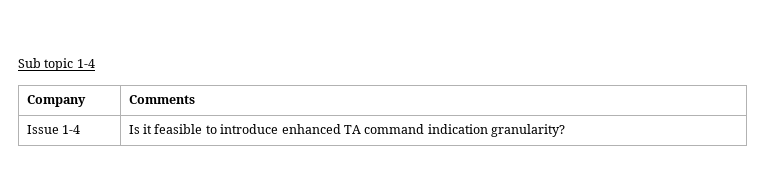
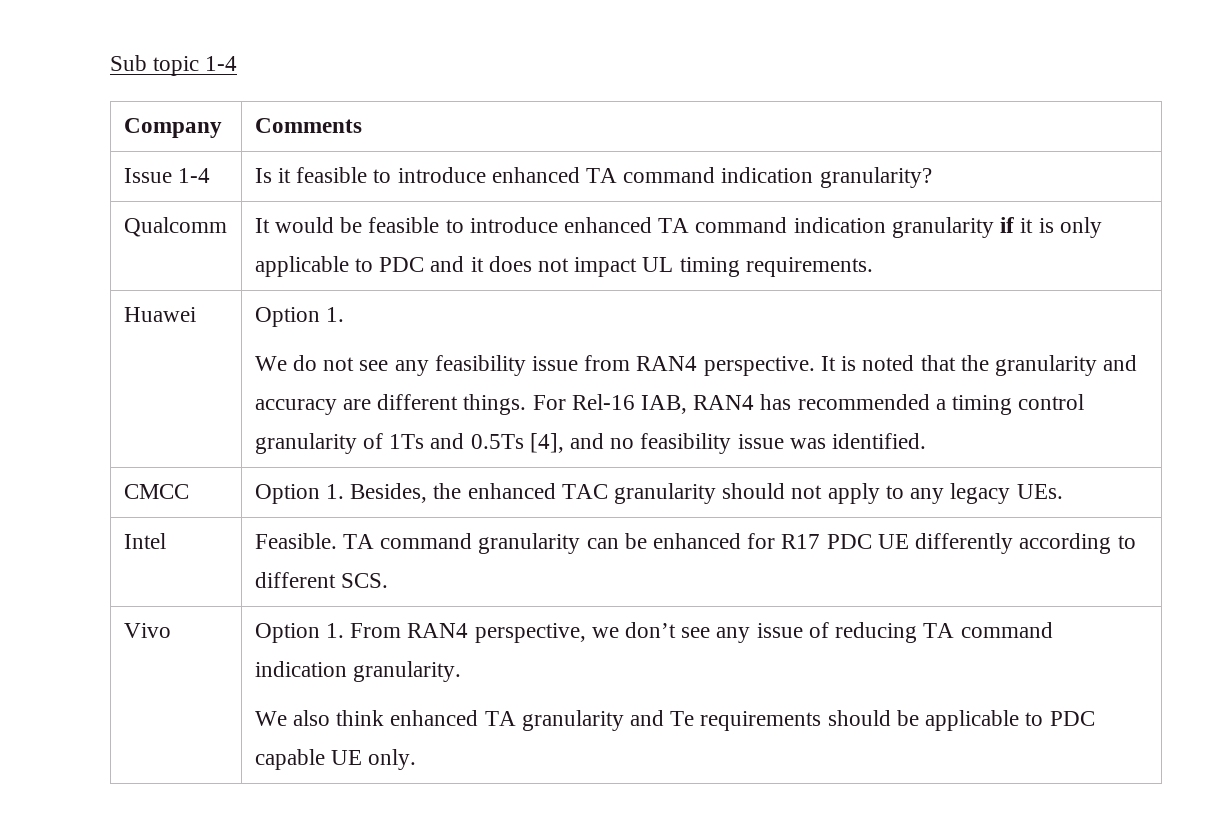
+ Qualcomm | It would be feasible to introduce enhanced TA command indication granularity if it is only applicable to PDC and it does not impact UL timing requirements.
+ Huawei | Option 1.
+ We do not see any feasibility issue from RAN4 perspective. It is noted that the granularity and accuracy are different things. For Rel-16 IAB, RAN4 has recommended a timing control granularity of 1Ts and 0.5Ts [4], and no feasibility issue was identified.
+ CMCC | Option 1. Besides, the enhanced TAC granularity should not apply to any legacy UEs.
+ Intel | Feasible. TA command granularity can be enhanced for R17 PDC UE differently according to different SCS.
+ Vivo | Option 1. From RAN4 perspective, we don’t see any issue of reducing TA command indication granularity.
+ We also think enhanced TA granularity and Te requirements should be applicable to PDC capable UE only.

